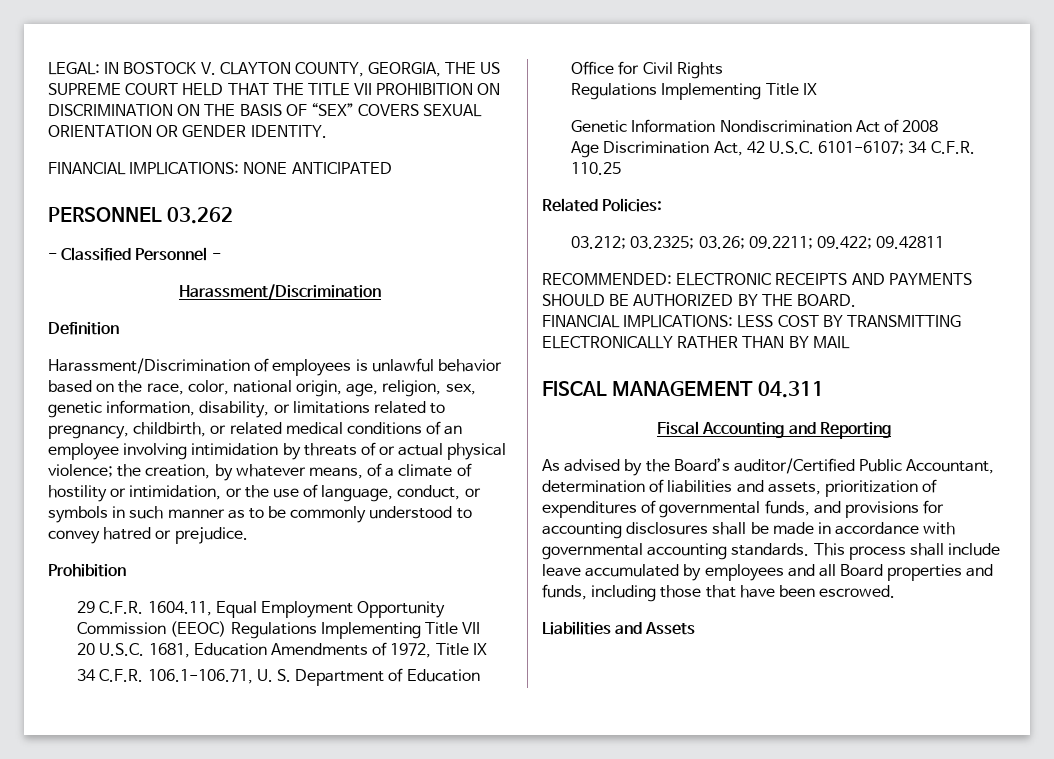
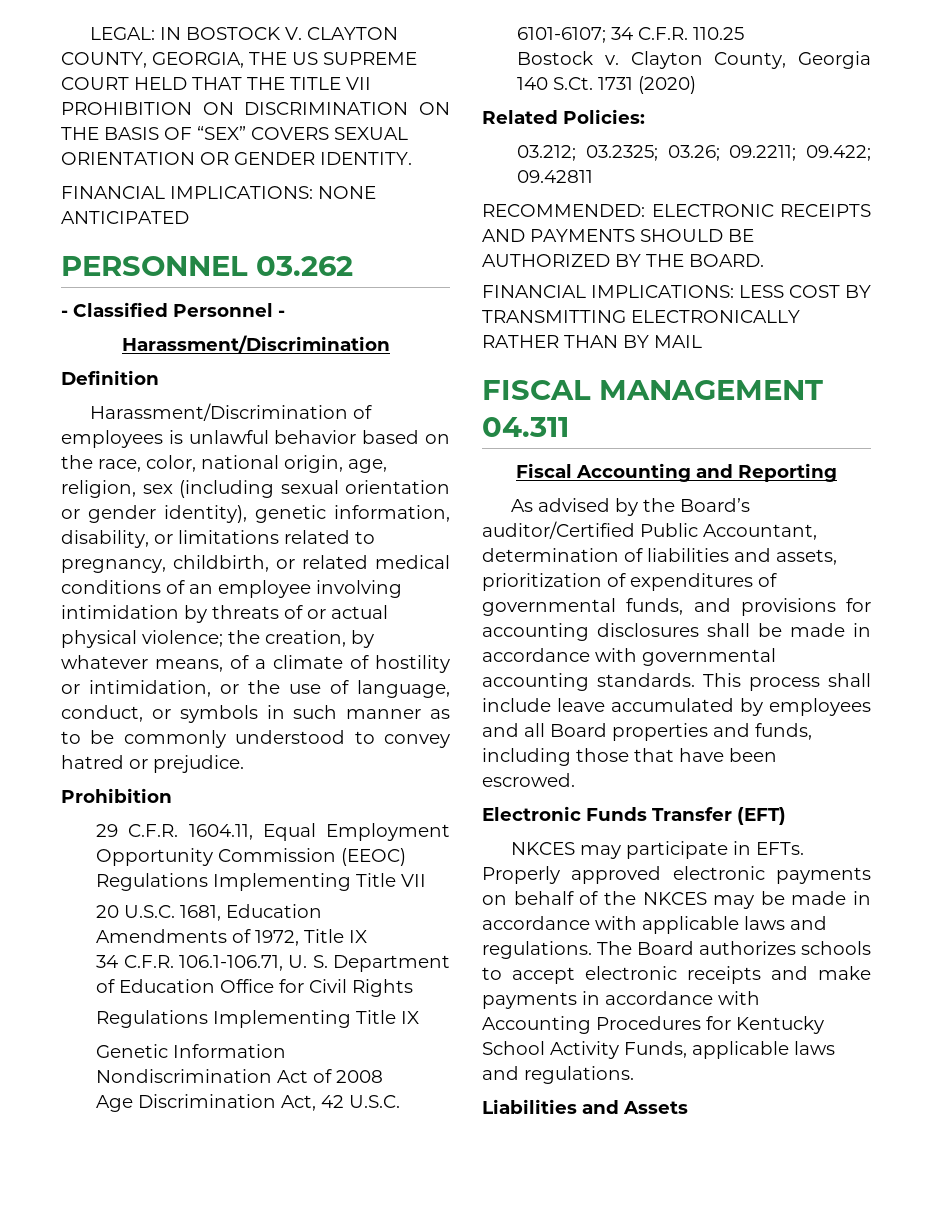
- Harassment/Discrimination of employees is unlawful behavior based on the race, color, national origin, age, religion, sex, genetic information, disability, or limitations related to pregnancy, childbirth, or related medical conditions of an employee involving intimidation by threats of or actual physical violence;
+ Harassment/Discrimination of employees is unlawful behavior based on the race, color, national origin, age, religion, sex (including sexual orientation or gender identity), genetic information, disability, or limitations related to pregnancy, childbirth, or related medical conditions of an employee involving intimidation by threats of or actual physical violence;
+ Bostock v. Clayton County, Georgia 140 S.Ct. 1731 (2020)
+ Electronic Funds Transfer (EFT)
+ NKCES may participate in EFTs. Properly approved electronic payments on behalf of the NKCES may be made in accordance with applicable laws and regulations. The Board authorizes schools to accept electronic receipts and make payments in accordance with Accounting Procedures for Kentucky School Activity Funds, applicable laws and regulations.

